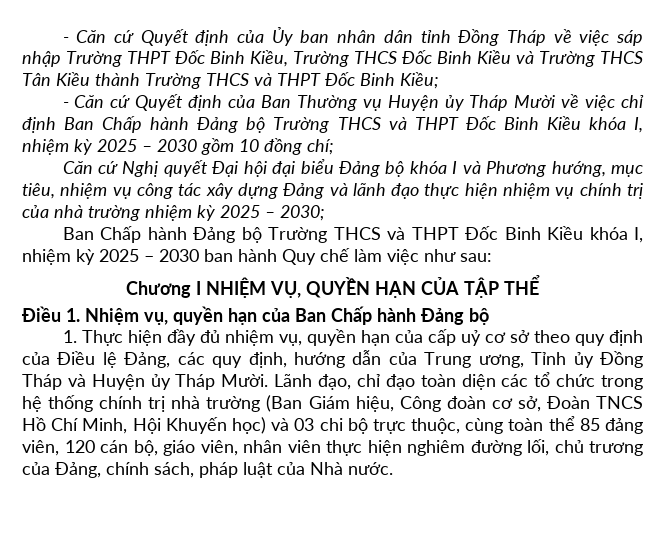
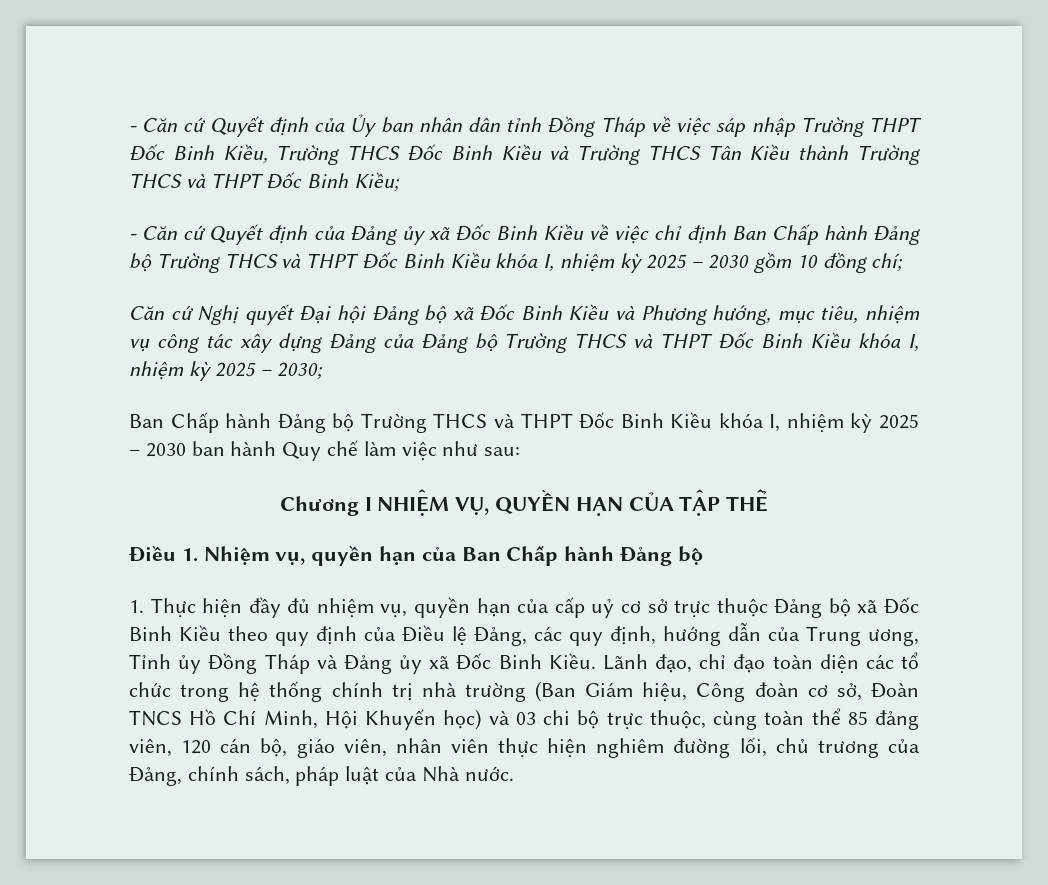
- - Căn cứ Quyết định của Ban Thường vụ Huyện ủy Tháp Mười về việc chỉ định Ban Chấp hành Đảng bộ Trường THCS và THPT Đốc Binh Kiều khóa I, nhiệm kỳ 2025 – 2030 gồm 10 đồng chí;
+ - Căn cứ Quyết định của Đảng ủy xã Đốc Binh Kiều về việc chỉ định Ban Chấp hành Đảng bộ Trường THCS và THPT Đốc Binh Kiều khóa I, nhiệm kỳ 2025 – 2030 gồm 10 đồng chí;
- Căn cứ Nghị quyết Đại hội đại biểu Đảng bộ khóa I và Phương hướng, mục tiêu, nhiệm vụ công tác xây dựng Đảng và lãnh đạo thực hiện nhiệm vụ chính trị của nhà trường nhiệm kỳ 2025 – 2030;
+ Căn cứ Nghị quyết Đại hội Đảng bộ xã Đốc Binh Kiều và Phương hướng, mục tiêu, nhiệm vụ công tác xây dựng Đảng của Đảng bộ Trường THCS và THPT Đốc Binh Kiều khóa I, nhiệm kỳ 2025 – 2030;
- 1. Thực hiện đầy đủ nhiệm vụ, quyền hạn của cấp uỷ cơ sở theo quy định của Điều lệ Đảng, các quy định, hướng dẫn của Trung ương, Tỉnh ủy Đồng Tháp và Huyện ủy Tháp Mười.
+ 1. Thực hiện đầy đủ nhiệm vụ, quyền hạn của cấp uỷ cơ sở trực thuộc Đảng bộ xã Đốc Binh Kiều theo quy định của Điều lệ Đảng, các quy định, hướng dẫn của Trung ương, Tỉnh ủy Đồng Tháp và Đảng ủy xã Đốc Binh Kiều.

